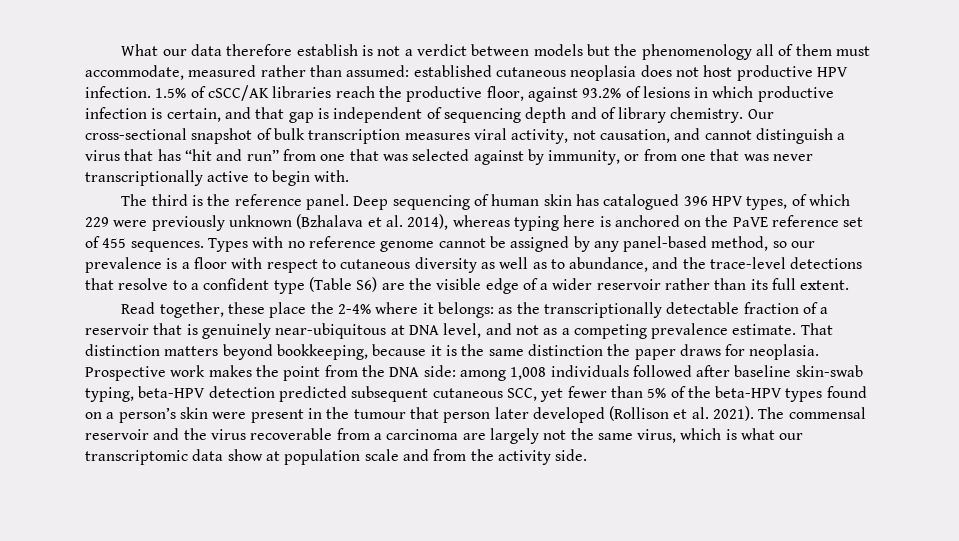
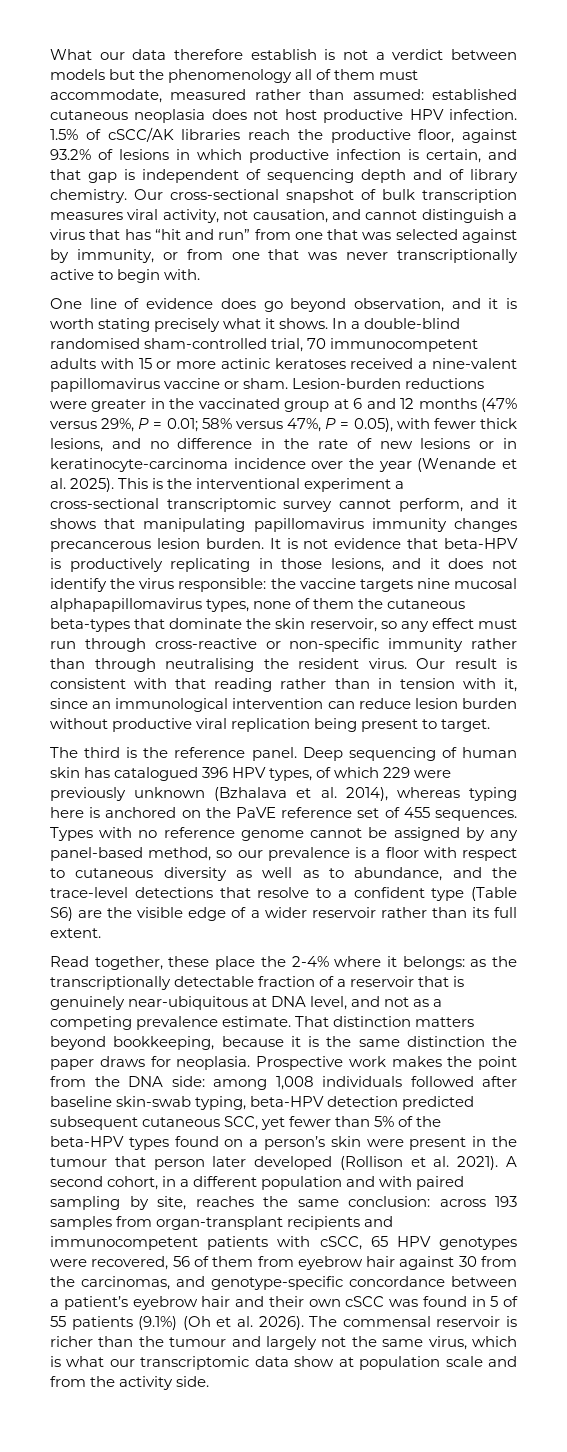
+ One line of evidence does go beyond observation, and it is worth stating precisely what it shows. In a double-blind randomised sham-controlled trial, 70 immunocompetent adults with 15 or more actinic keratoses received a nine-valent papillomavirus vaccine or sham. Lesion-burden reductions were greater in the vaccinated group at 6 and 12 months (47% versus 29%, P = 0.01; 58% versus 47%, P = 0.05), with fewer thick lesions, and no difference in the rate of new lesions or in keratinocyte-carcinoma incidence over the year (Wenande et al. 2025). This is the interventional experiment a cross-sectional transcriptomic survey cannot perform, and it shows that manipulating papillomavirus immunity changes precancerous lesion burden. It is not evidence that beta-HPV is productively replicating in those lesions, and it does not identify the virus responsible: the vaccine targets nine mucosal alphapapillomavirus types, none of them the cutaneous beta-types that dominate the skin reservoir, so any effect must run through cross-reactive or non-specific immunity rather than through neutralising the resident virus. Our result is consistent with that reading rather than in tension with it, since an immunological intervention can reduce lesion burden without productive viral replication being present to target.
- The commensal reservoir and the virus recoverable from a carcinoma are largely not the same virus, which is what our transcriptomic data show at population scale and from the activity side.
+ A second cohort, in a different population and with paired sampling by site, reaches the same conclusion: across 193 samples from organ-transplant recipients and immunocompetent patients with cSCC, 65 HPV genotypes were recovered, 56 of them from eyebrow hair against 30 from the carcinomas, and genotype-specific concordance between a patient’s eyebrow hair and their own cSCC was found in 5 of 55 patients (9.1%) (Oh et al. 2026). The commensal reservoir is richer than the tumour and largely not the same virus, which is what our transcriptomic data show at population scale and from the activity side.

